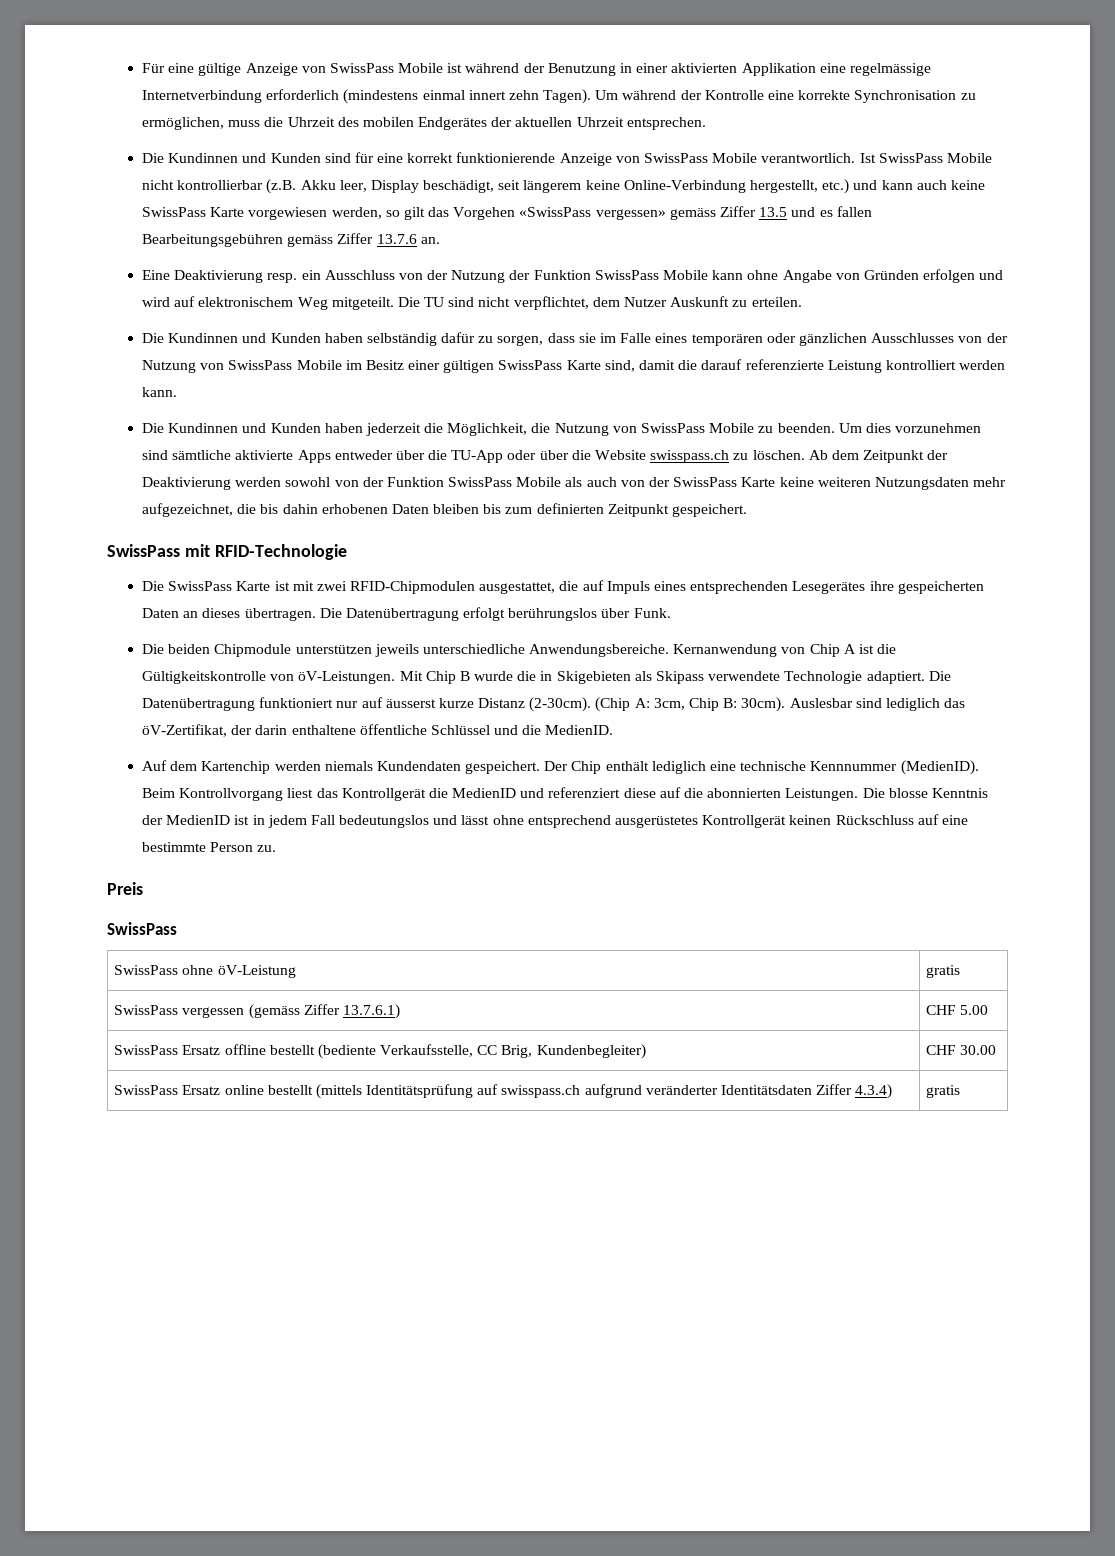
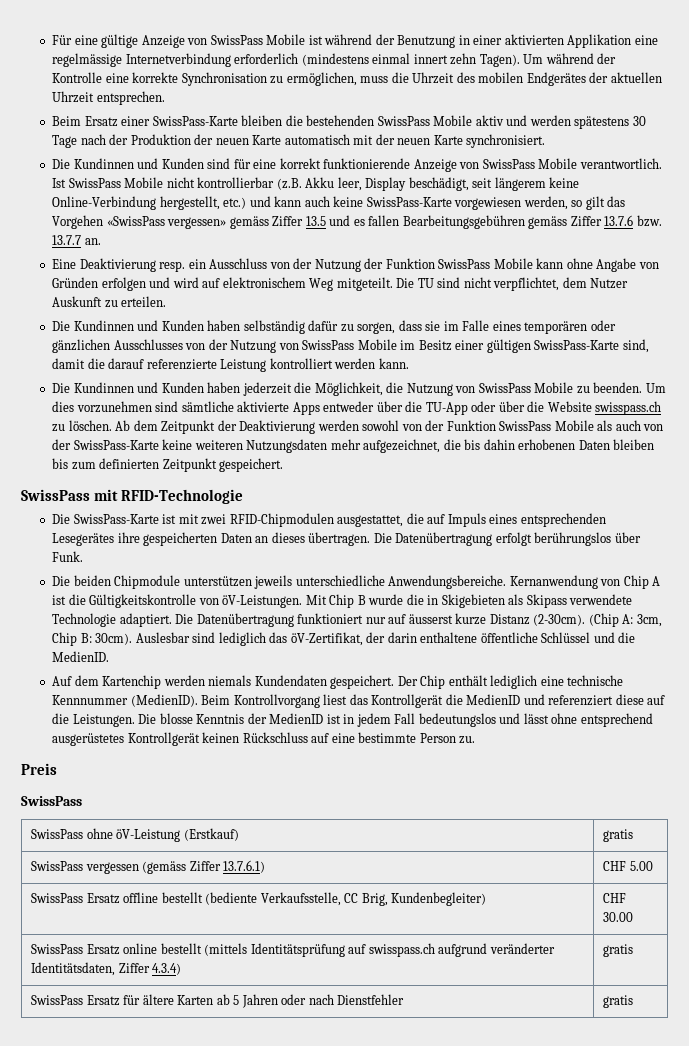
+ Beim Ersatz einer SwissPass-Karte bleiben die bestehenden SwissPass Mobile aktiv und werden spätestens 30 Tage nach der Produktion der neuen Karte automatisch mit der neuen Karte synchronisiert.
- Ist SwissPass Mobile nicht kontrollierbar (z.B. Akku leer, Display beschädigt, seit längerem keine Online-Verbindung hergestellt, etc.) und kann auch keine SwissPass Karte vorgewiesen werden, so gilt das Vorgehen «SwissPass vergessen» gemäss Ziffer 13.5 und es fallen Bearbeitungsgebühren gemäss Ziffer 13.7.6 an.
+ Ist SwissPass Mobile nicht kontrollierbar (z.B. Akku leer, Display beschädigt, seit längerem keine Online-Verbindung hergestellt, etc.) und kann auch keine SwissPass-Karte vorgewiesen werden, so gilt das Vorgehen «SwissPass vergessen» gemäss Ziffer 13.5 und es fallen Bearbeitungsgebühren gemäss Ziffer 13.7.6 bzw. 13.7.7 an.
- Die Kundinnen und Kunden haben selbständig dafür zu sorgen, dass sie im Falle eines temporären oder gänzlichen Ausschlusses von der Nutzung von SwissPass Mobile im Besitz einer gültigen SwissPass Karte sind, damit die darauf referenzierte Leistung kontrolliert werden kann.
+ Die Kundinnen und Kunden haben selbständig dafür zu sorgen, dass sie im Falle eines temporären oder gänzlichen Ausschlusses von der Nutzung von SwissPass Mobile im Besitz einer gültigen SwissPass-Karte sind, damit die darauf referenzierte Leistung kontrolliert werden kann.
- Ab dem Zeitpunkt der Deaktivierung werden sowohl von der Funktion SwissPass Mobile als auch von der SwissPass Karte keine weiteren Nutzungsdaten mehr aufgezeichnet, die bis dahin erhobenen Daten bleiben bis zum definierten Zeitpunkt gespeichert.
+ Ab dem Zeitpunkt der Deaktivierung werden sowohl von der Funktion SwissPass Mobile als auch von der SwissPass-Karte keine weiteren Nutzungsdaten mehr aufgezeichnet, die bis dahin erhobenen Daten bleiben bis zum definierten Zeitpunkt gespeichert.
- Die SwissPass Karte ist mit zwei RFID-Chipmodulen ausgestattet, die auf Impuls eines entsprechenden Lesegerätes ihre gespeicherten Daten an dieses übertragen.
+ Die SwissPass-Karte ist mit zwei RFID-Chipmodulen ausgestattet, die auf Impuls eines entsprechenden Lesegerätes ihre gespeicherten Daten an dieses übertragen.
- Beim Kontrollvorgang liest das Kontrollgerät die MedienID und referenziert diese auf die abonnierten Leistungen.
+ Beim Kontrollvorgang liest das Kontrollgerät die MedienID und referenziert diese auf die Leistungen.
- SwissPass ohne öV-Leistung | gratis
+ SwissPass ohne öV-Leistung (Erstkauf) | gratis
- SwissPass Ersatz online bestellt (mittels Identitätsprüfung auf swisspass.ch aufgrund veränderter Identitätsdaten Ziffer 4.3.4) | gratis
+ SwissPass Ersatz online bestellt (mittels Identitätsprüfung auf swisspass.ch aufgrund veränderter Identitätsdaten, Ziffer 4.3.4) | gratis
+ SwissPass Ersatz für ältere Karten ab 5 Jahren oder nach Dienstfehler | gratis

